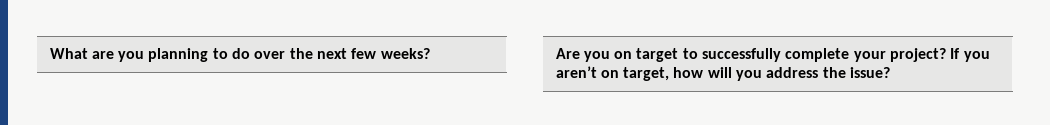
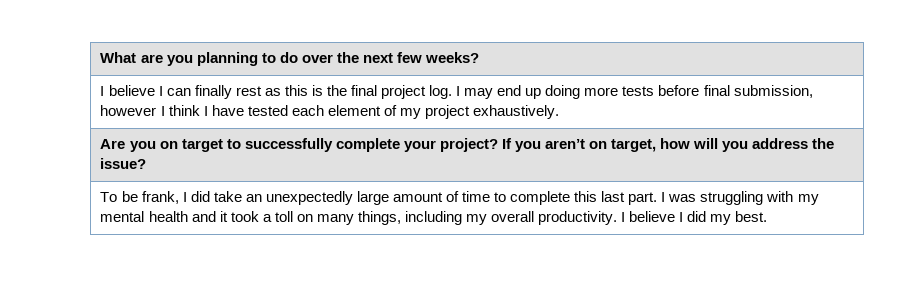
+ I believe I can finally rest as this is the final project log. I may end up doing more tests before final submission, however I think I have tested each element of my project exhaustively.
+ To be frank, I did take an unexpectedly large amount of time to complete this last part. I was struggling with my mental health and it took a toll on many things, including my overall productivity. I believe I did my best.

